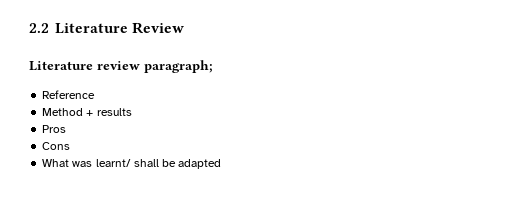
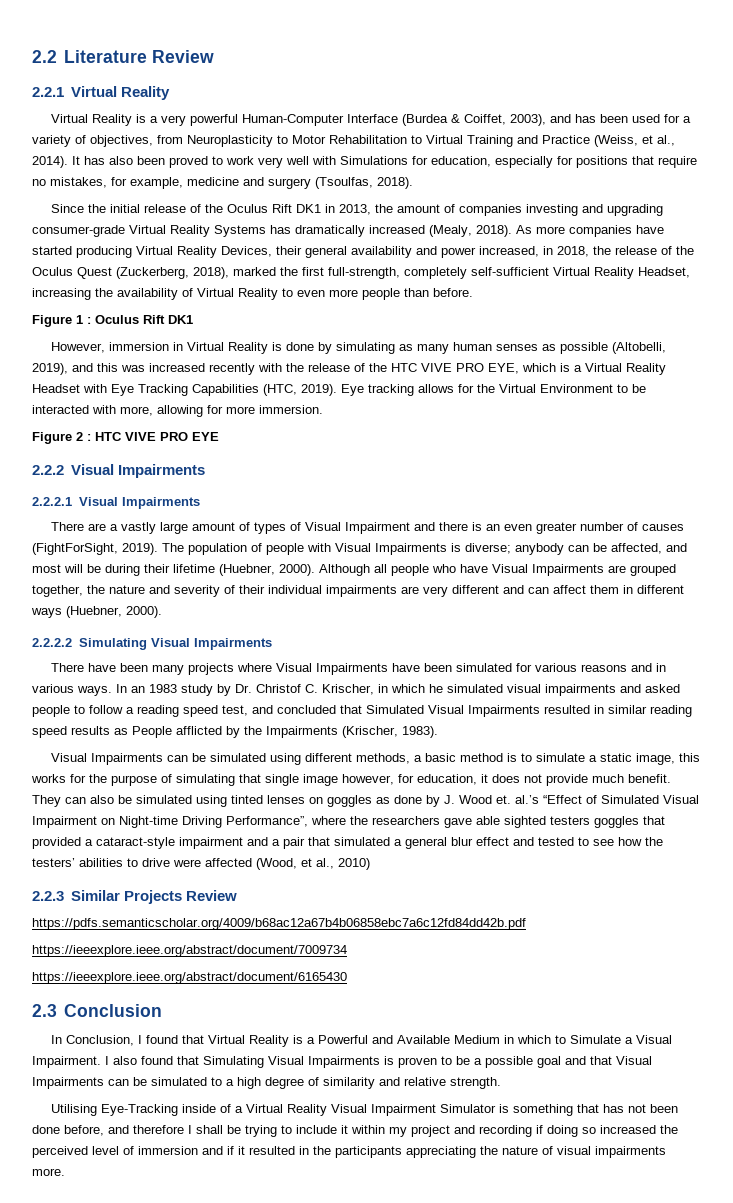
- Literature review paragraph;
- Reference
- Method + results
- Pros
- Cons
- What was learnt/ shall be adapted
+ 2.2.1 Virtual Reality
+ Virtual Reality is a very powerful Human-Computer Interface (Burdea & Coiffet, 2003), and has been used for a variety of objectives, from Neuroplasticity to Motor Rehabilitation to Virtual Training and Practice (Weiss, et al., 2014). It has also been proved to work very well with Simulations for education, especially for positions that require no mistakes, for example, medicine and surgery (Tsoulfas, 2018).
+ Since the initial release of the Oculus Rift DK1 in 2013, the amount of companies investing and upgrading consumer-grade Virtual Reality Systems has dramatically increased (Mealy, 2018). As more companies have started producing Virtual Reality Devices, their general availability and power increased, in 2018, the release of the Oculus Quest (Zuckerberg, 2018), marked the first full-strength, completely self-sufficient Virtual Reality Headset, increasing the availability of Virtual Reality to even more people than before.
+ Figure 1 : Oculus Rift DK1
+ However, immersion in Virtual Reality is done by simulating as many human senses as possible (Altobelli, 2019), and this was increased recently with the release of the HTC VIVE PRO EYE, which is a Virtual Reality Headset with Eye Tracking Capabilities (HTC, 2019). Eye tracking allows for the Virtual Environment to be interacted with more, allowing for more immersion.
+ Figure 2 : HTC VIVE PRO EYE
+ 2.2.2 Visual Impairments
+ 2.2.2.1 Visual Impairments
+ There are a vastly large amount of types of Visual Impairment and there is an even greater number of causes (FightForSight, 2019). The population of people with Visual Impairments is diverse; anybody can be affected, and most will be during their lifetime (Huebner, 2000). Although all people who have Visual Impairments are grouped together, the nature and severity of their individual impairments are very different and can affect them in different ways (Huebner, 2000).
+ 2.2.2.2 Simulating Visual Impairments
+ There have been many projects where Visual Impairments have been simulated for various reasons and in various ways. In an 1983 study by Dr. Christof C. Krischer, in which he simulated visual impairments and asked people to follow a reading speed test, and concluded that Simulated Visual Impairments resulted in similar reading speed results as People afflicted by the Impairments (Krischer, 1983).
+ Visual Impairments can be simulated using different methods, a basic method is to simulate a static image, this works for the purpose of simulating that single image however, for education, it does not provide much benefit. They can also be simulated using tinted lenses on goggles as done by J. Wood et. al.’s “Effect of Simulated Visual Impairment on Night-time Driving Performance”, where the researchers gave able sighted testers goggles that provided a cataract-style impairment and a pair that simulated a general blur effect and tested to see how the testers’ abilities to drive were affected (Wood, et al., 2010)
+ 2.2.3 Similar Projects Review
+ https://pdfs.semanticscholar.org/4009/b68ac12a67b4b06858ebc7a6c12fd84dd42b.pdf
+ https://ieeexplore.ieee.org/abstract/document/7009734
+ https://ieeexplore.ieee.org/abstract/document/6165430
+ 2.3 Conclusion
+ In Conclusion, I found that Virtual Reality is a Powerful and Available Medium in which to Simulate a Visual Impairment. I also found that Simulating Visual Impairments is proven to be a possible goal and that Visual Impairments can be simulated to a high degree of similarity and relative strength.
+ Utilising Eye-Tracking inside of a Virtual Reality Visual Impairment Simulator is something that has not been done before, and therefore I shall be trying to include it within my project and recording if doing so increased the perceived level of immersion and if it resulted in the participants appreciating the nature of visual impairments more.

